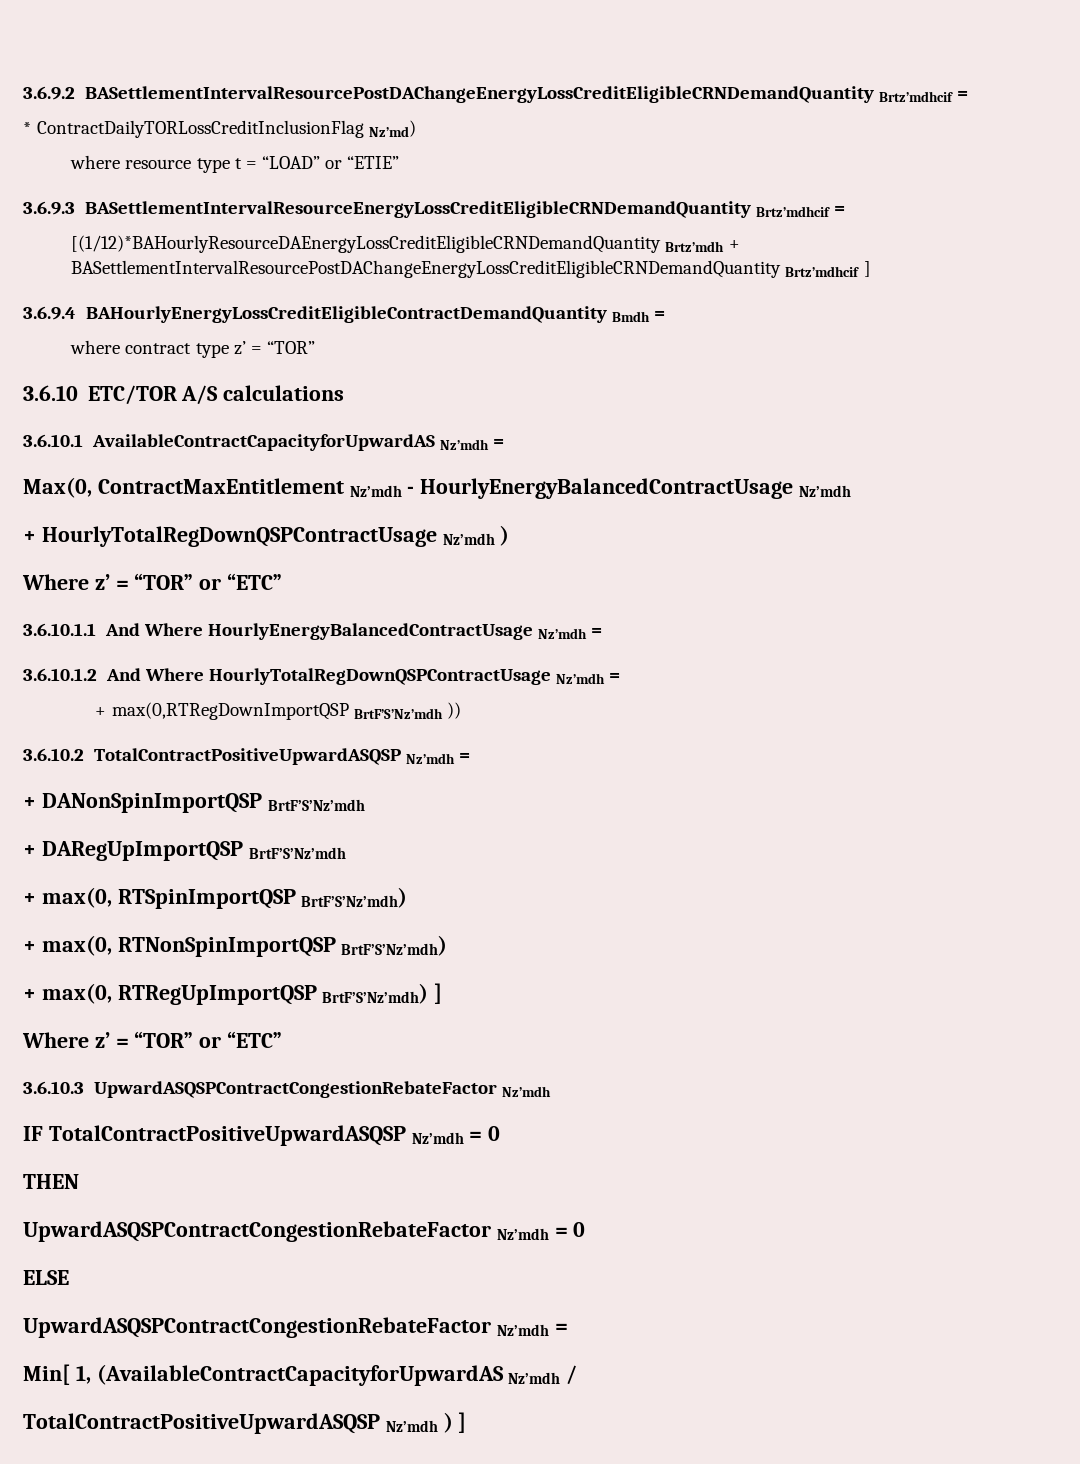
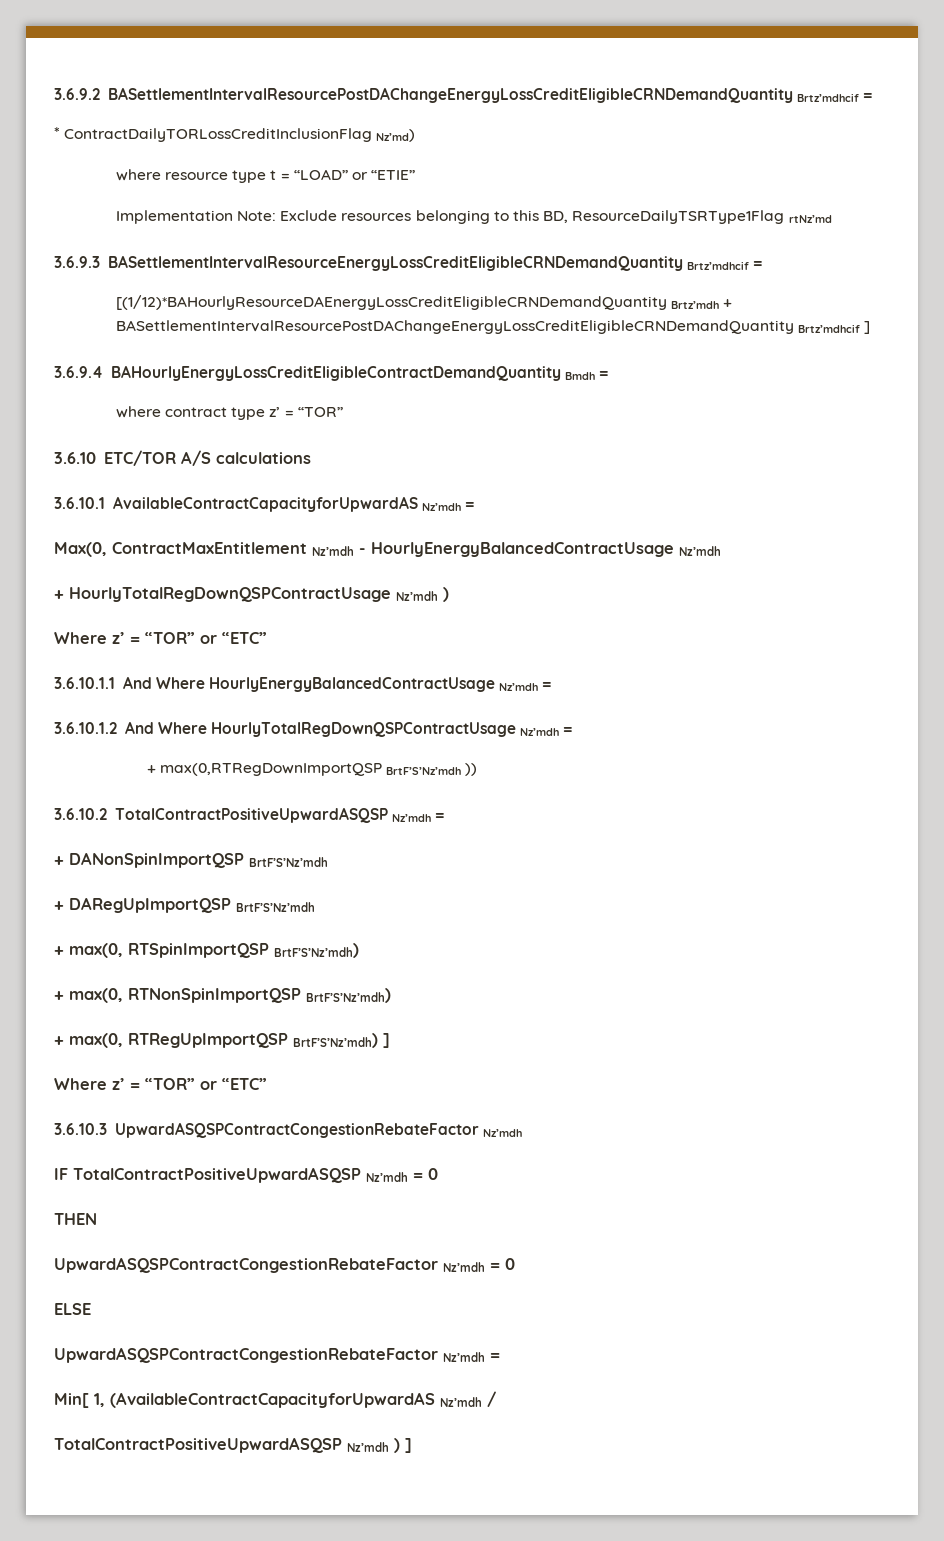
+ Implementation Note: Exclude resources belonging to this BD, ResourceDailyTSRType1Flag rtNz’md

